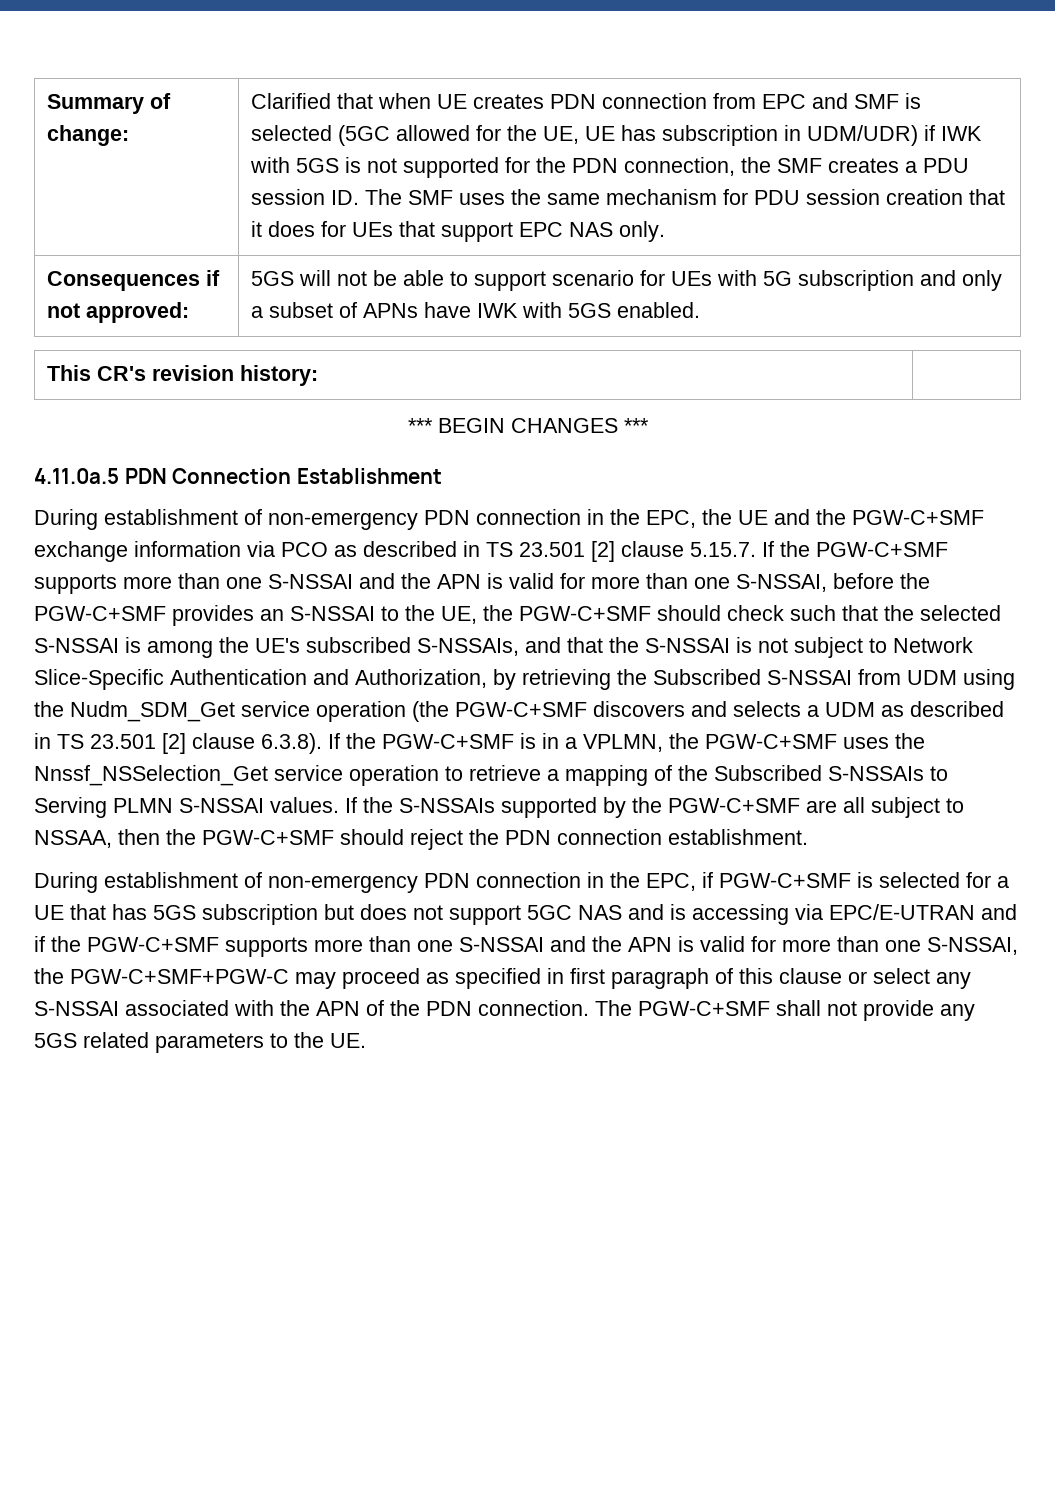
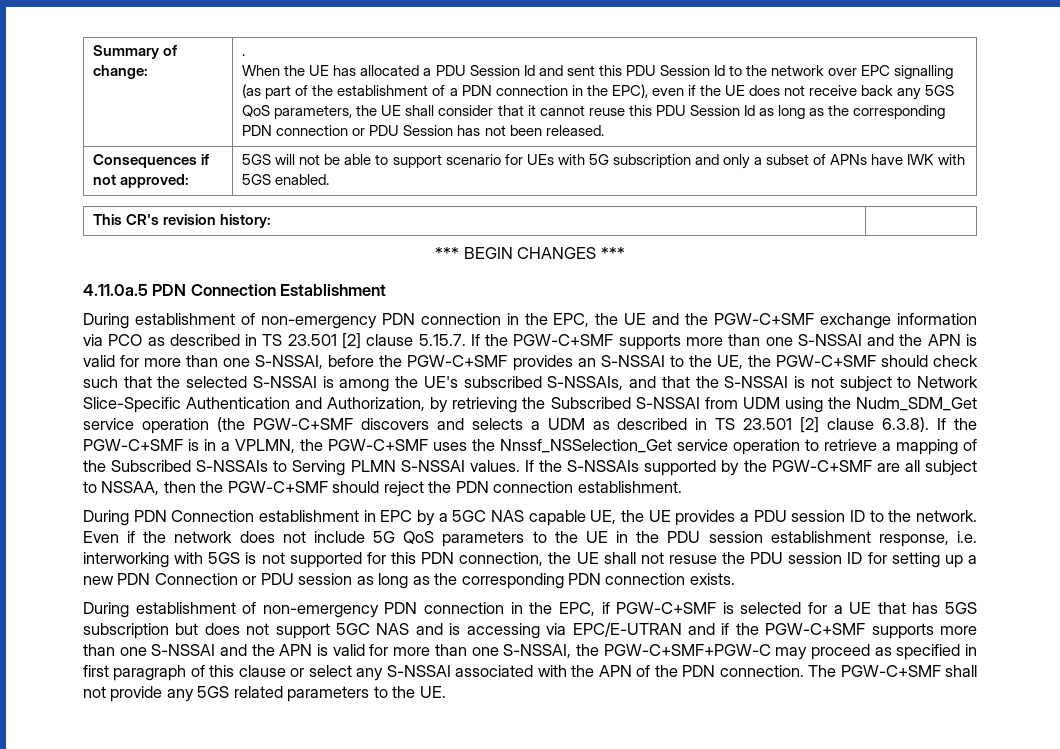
- Clarified that when UE creates PDN connection from EPC and SMF is selected (5GC allowed for the UE, UE has subscription in UDM/UDR) if IWK with 5GS is not supported for the PDN connection, the SMF creates a PDU session ID. The SMF uses the same mechanism for PDU session creation that it does for UEs that support EPC NAS only.
+ .
+ When the UE has allocated a PDU Session Id and sent this PDU Session Id to the network over EPC signalling (as part of the establishment of a PDN connection in the EPC), even if the UE does not receive back any 5GS QoS parameters, the UE shall consider that it cannot reuse this PDU Session Id as long as the corresponding PDN connection or PDU Session has not been released.
+ During PDN Connection establishment in EPC by a 5GC NAS capable UE, the UE provides a PDU session ID to the network. Even if the network does not include 5G QoS parameters to the UE in the PDU session establishment response, i.e. interworking with 5GS is not supported for this PDN connection, the UE shall not resuse the PDU session ID for setting up a new PDN Connection or PDU session as long as the corresponding PDN connection exists.

